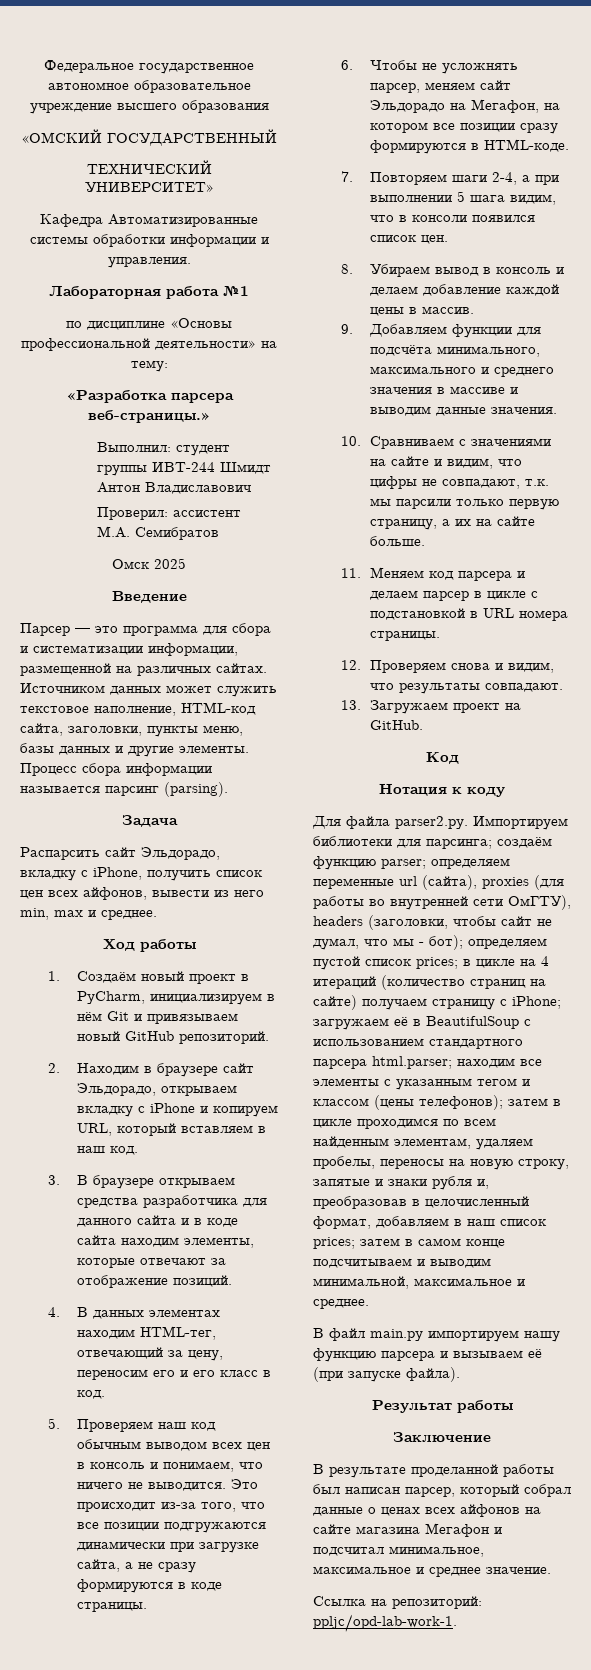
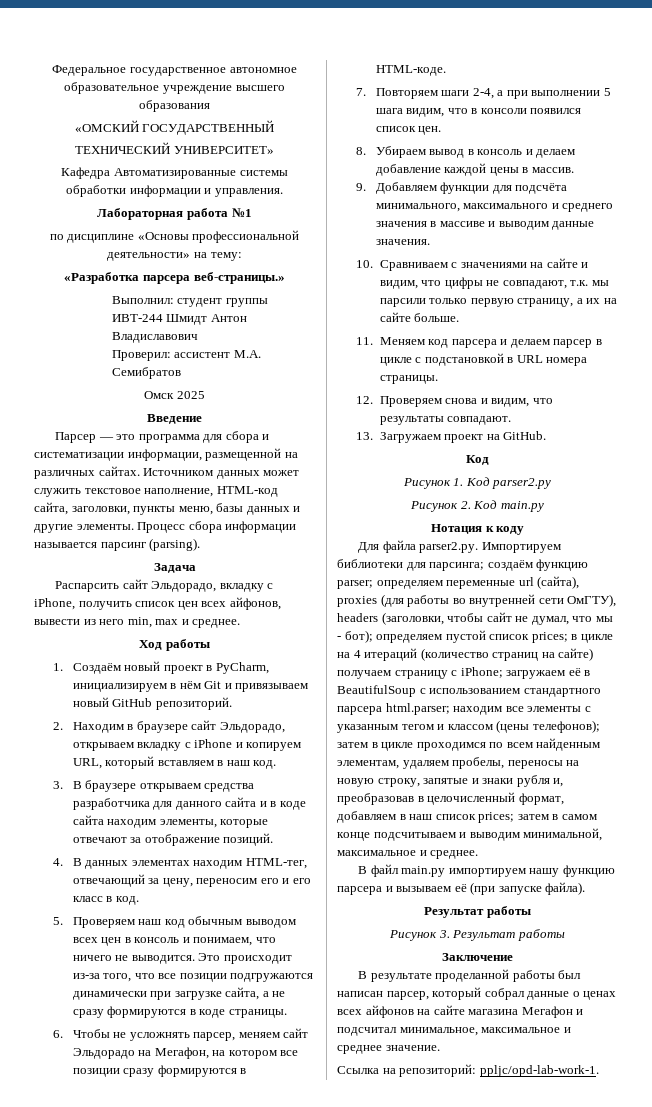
+ Рисунок 1. Код parser2.py
+ Рисунок 2. Код main.py
+ Рисунок 3. Результат работы

